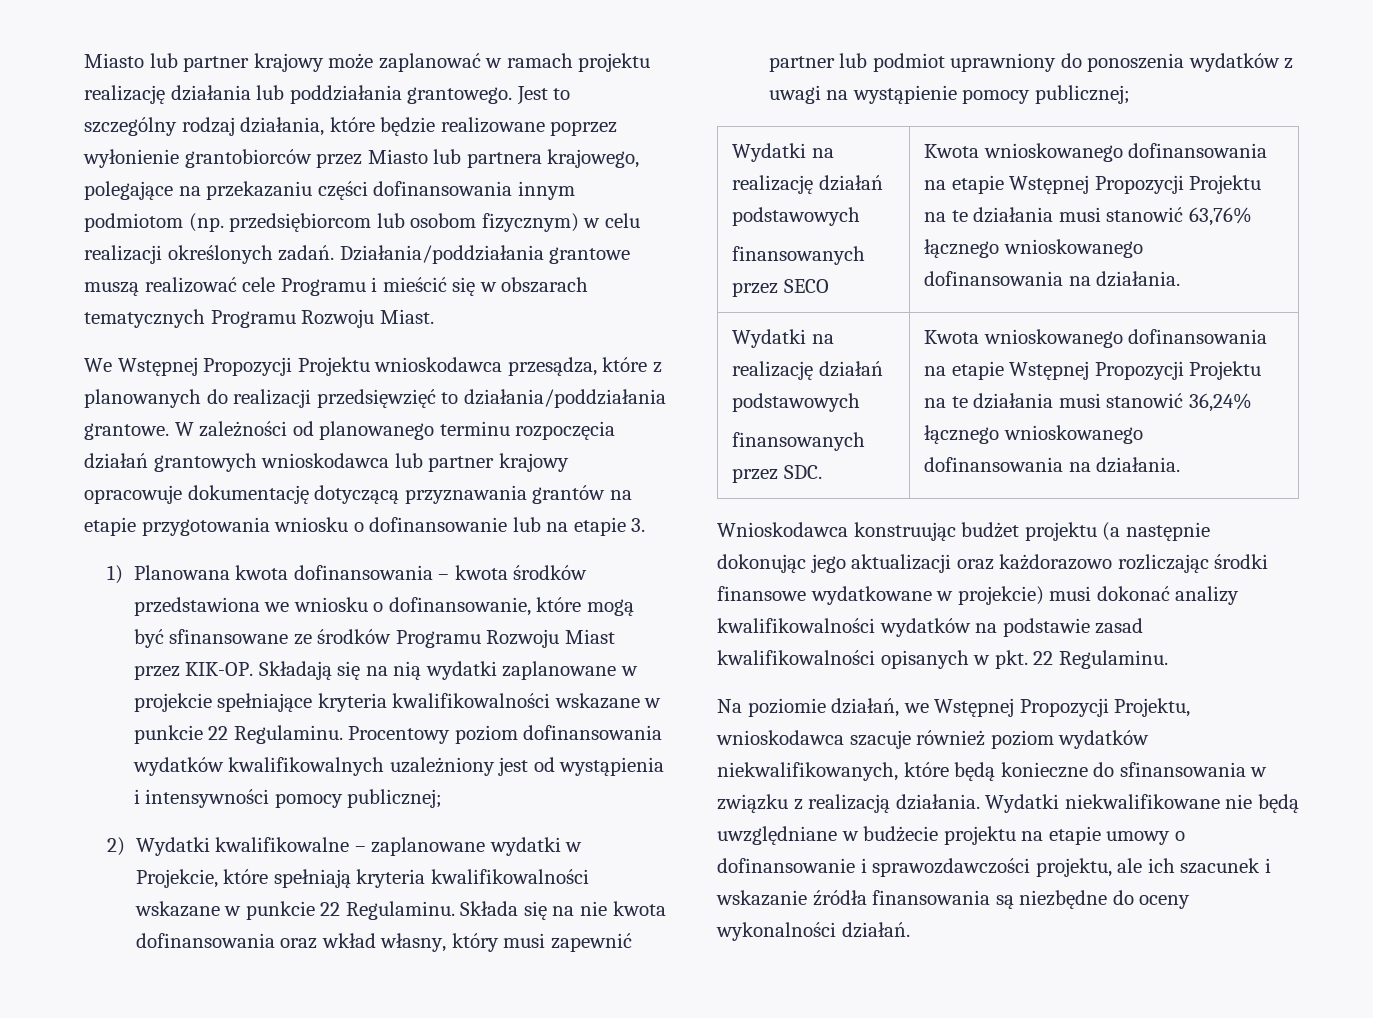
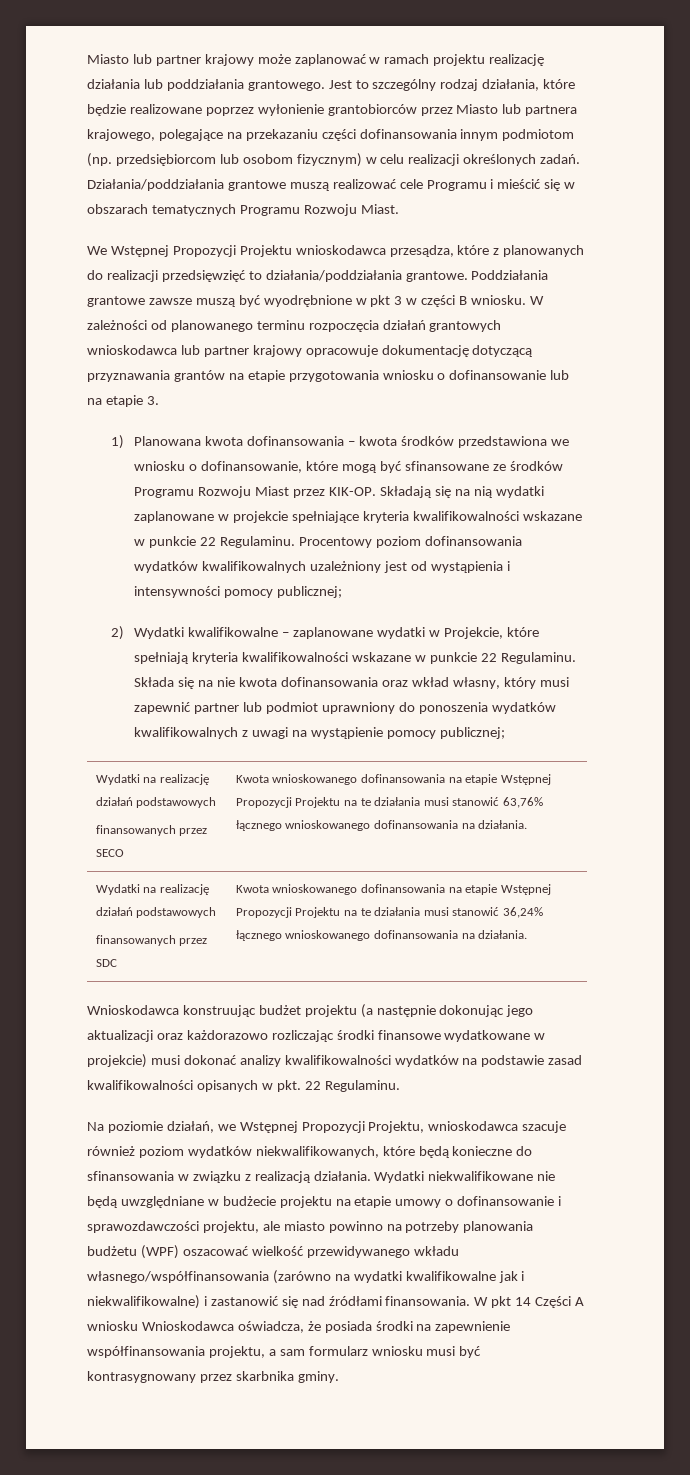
+ Poddziałania grantowe zawsze muszą być wyodrębnione w pkt 3 w części B wniosku.
- Składa się na nie kwota dofinansowania oraz wkład własny, który musi zapewnić partner lub podmiot uprawniony do ponoszenia wydatków z uwagi na wystąpienie pomocy publicznej;
+ Składa się na nie kwota dofinansowania oraz wkład własny, który musi zapewnić partner lub podmiot uprawniony do ponoszenia wydatków kwalifikowalnych z uwagi na wystąpienie pomocy publicznej;
  Wydatki na realizację działań podstawowych
  finansowanych przez SECO | Kwota wnioskowanego dofinansowania na etapie Wstępnej Propozycji Projektu na te działania musi stanowić 63,76% łącznego wnioskowanego dofinansowania na działania.
  Wydatki na realizację działań podstawowych
- finansowanych przez SDC. | Kwota wnioskowanego dofinansowania na etapie Wstępnej Propozycji Projektu na te działania musi stanowić 36,24% łącznego wnioskowanego dofinansowania na działania.
+ finansowanych przez SDC | Kwota wnioskowanego dofinansowania na etapie Wstępnej Propozycji Projektu na te działania musi stanowić 36,24% łącznego wnioskowanego dofinansowania na działania.
- Wydatki niekwalifikowane nie będą uwzględniane w budżecie projektu na etapie umowy o dofinansowanie i sprawozdawczości projektu, ale ich szacunek i wskazanie źródła finansowania są niezbędne do oceny wykonalności działań.
+ Wydatki niekwalifikowane nie będą uwzględniane w budżecie projektu na etapie umowy o dofinansowanie i sprawozdawczości projektu, ale miasto powinno na potrzeby planowania budżetu (WPF) oszacować wielkość przewidywanego wkładu własnego/współfinansowania (zarówno na wydatki kwalifikowalne jak i niekwalifikowalne) i zastanowić się nad źródłami finansowania. W pkt 14 Części A wniosku Wnioskodawca oświadcza, że posiada środki na zapewnienie współfinansowania projektu, a sam formularz wniosku musi być kontrasygnowany przez skarbnika gminy.

